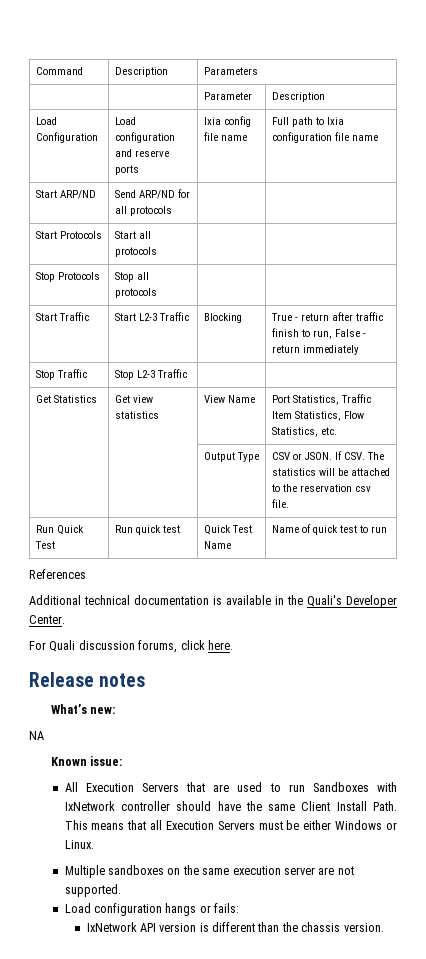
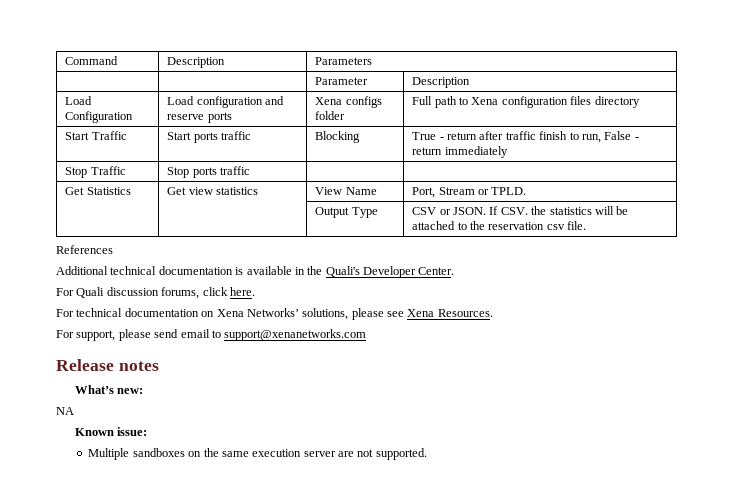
- Load Configuration | Load configuration and reserve ports | Ixia config file name | Full path to Ixia configuration file name
- Start ARP/ND | Send ARP/ND for all protocols | |
- Start Protocols | Start all protocols | |
- Stop Protocols | Stop all protocols | |
+ Load Configuration | Load configuration and reserve ports | Xena configs folder | Full path to Xena configuration files directory
- Start Traffic | Start L2-3 Traffic | Blocking | True - return after traffic finish to run, False - return immediately
+ Start Traffic | Start ports traffic | Blocking | True - return after traffic finish to run, False - return immediately
- Stop Traffic | Stop L2-3 Traffic | |
+ Stop Traffic | Stop ports traffic | |
- Get Statistics | Get view statistics | View Name | Port Statistics, Traffic Item Statistics, Flow Statistics, etc.
+ Get Statistics | Get view statistics | View Name | Port, Stream or TPLD.
- | | Output Type | CSV or JSON. If CSV. The statistics will be attached to the reservation csv file.
+ | | Output Type | CSV or JSON. If CSV. the statistics will be attached to the reservation csv file.
- Run Quick Test | Run quick test | Quick Test Name | Name of quick test to run
+ For technical documentation on Xena Networks’ solutions, please see Xena Resources.
+ For support, please send email to support@xenanetworks.com
- All Execution Servers that are used to run Sandboxes with IxNetwork controller should have the same Client Install Path. This means that all Execution Servers must be either Windows or Linux.
- Load configuration hangs or fails:
- IxNetwork API version is different than the chassis version.

